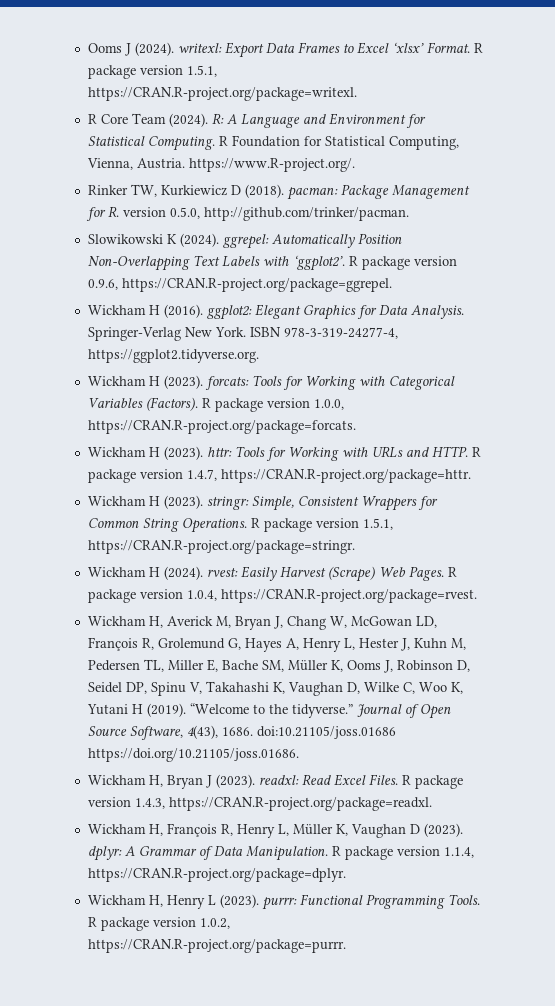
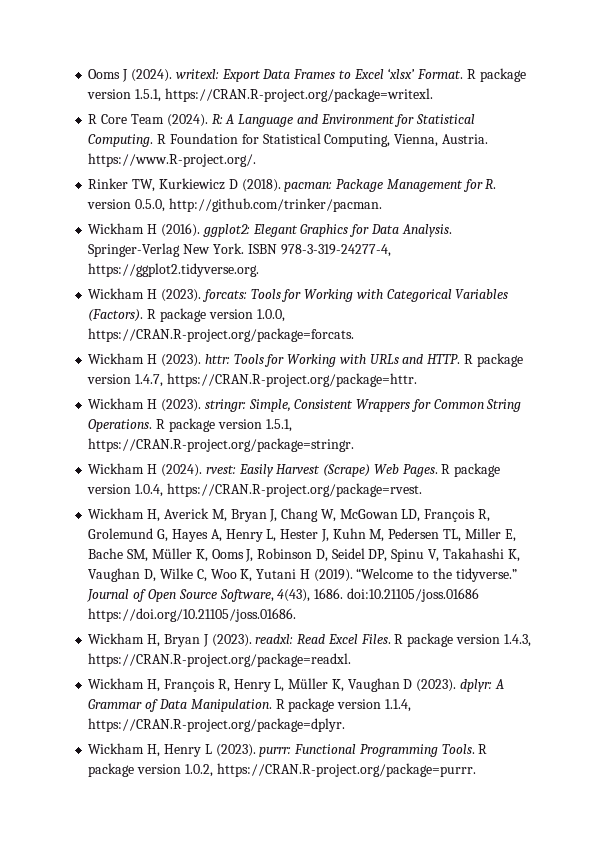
- Slowikowski K (2024). ggrepel: Automatically Position Non-Overlapping Text Labels with ‘ggplot2’. R package version 0.9.6, https://CRAN.R-project.org/package=ggrepel.

